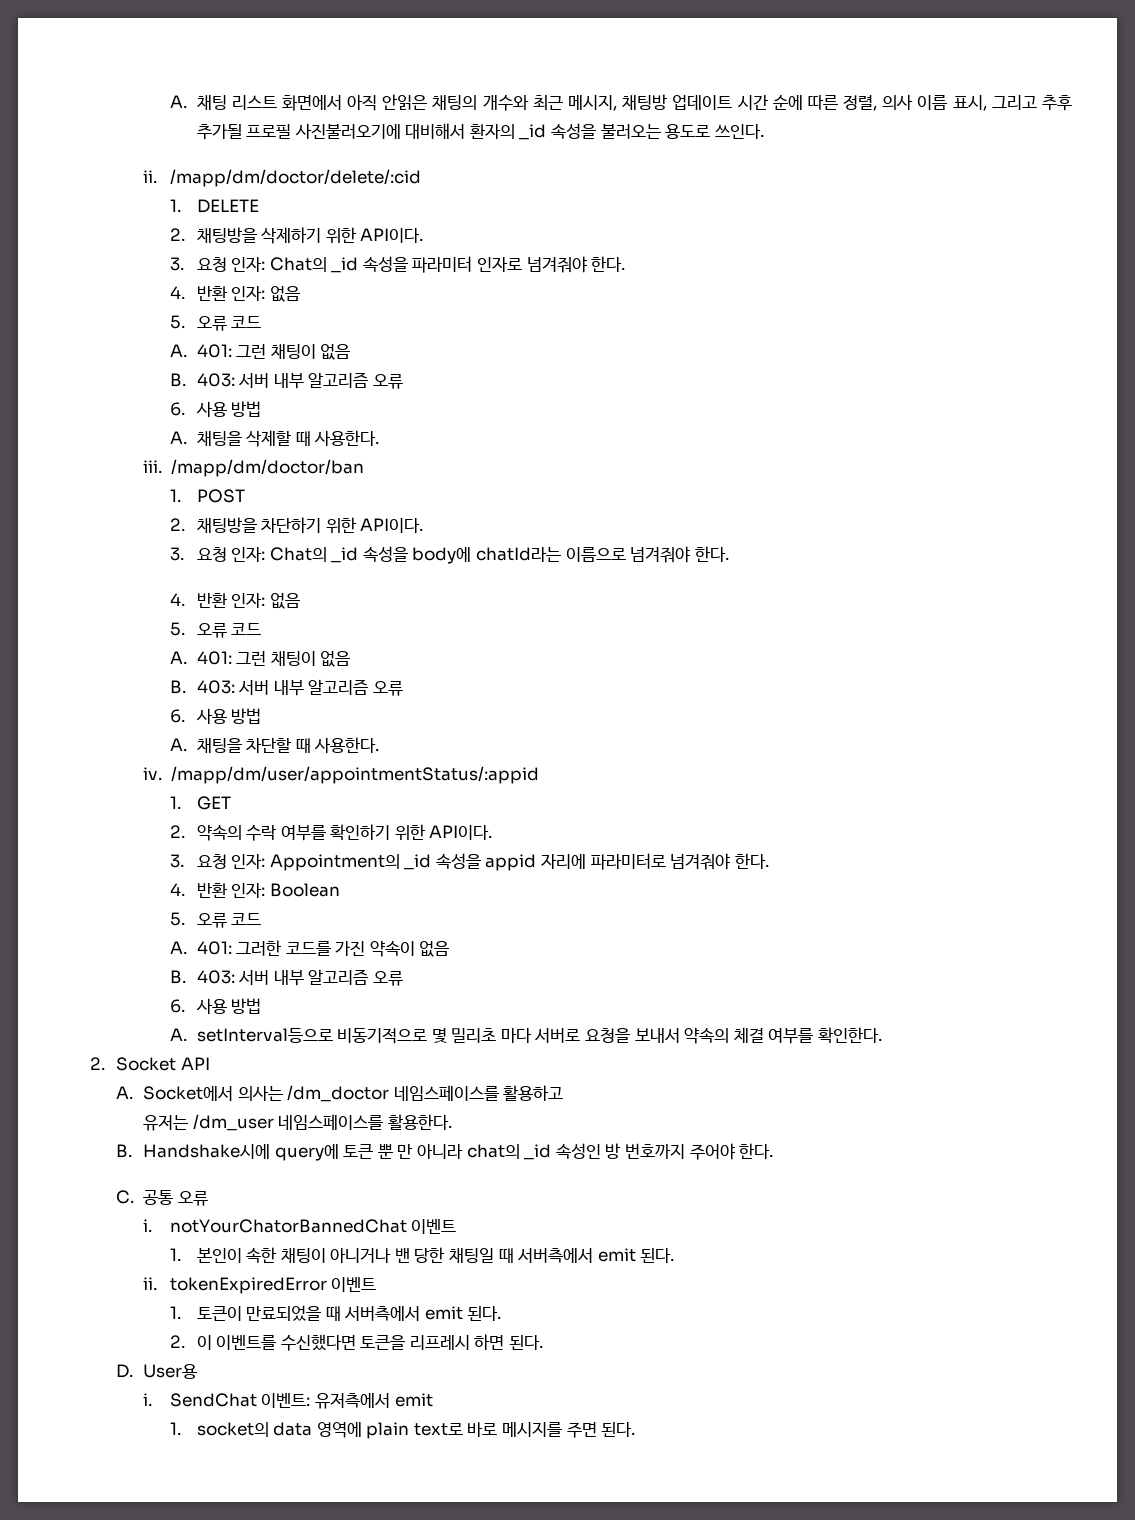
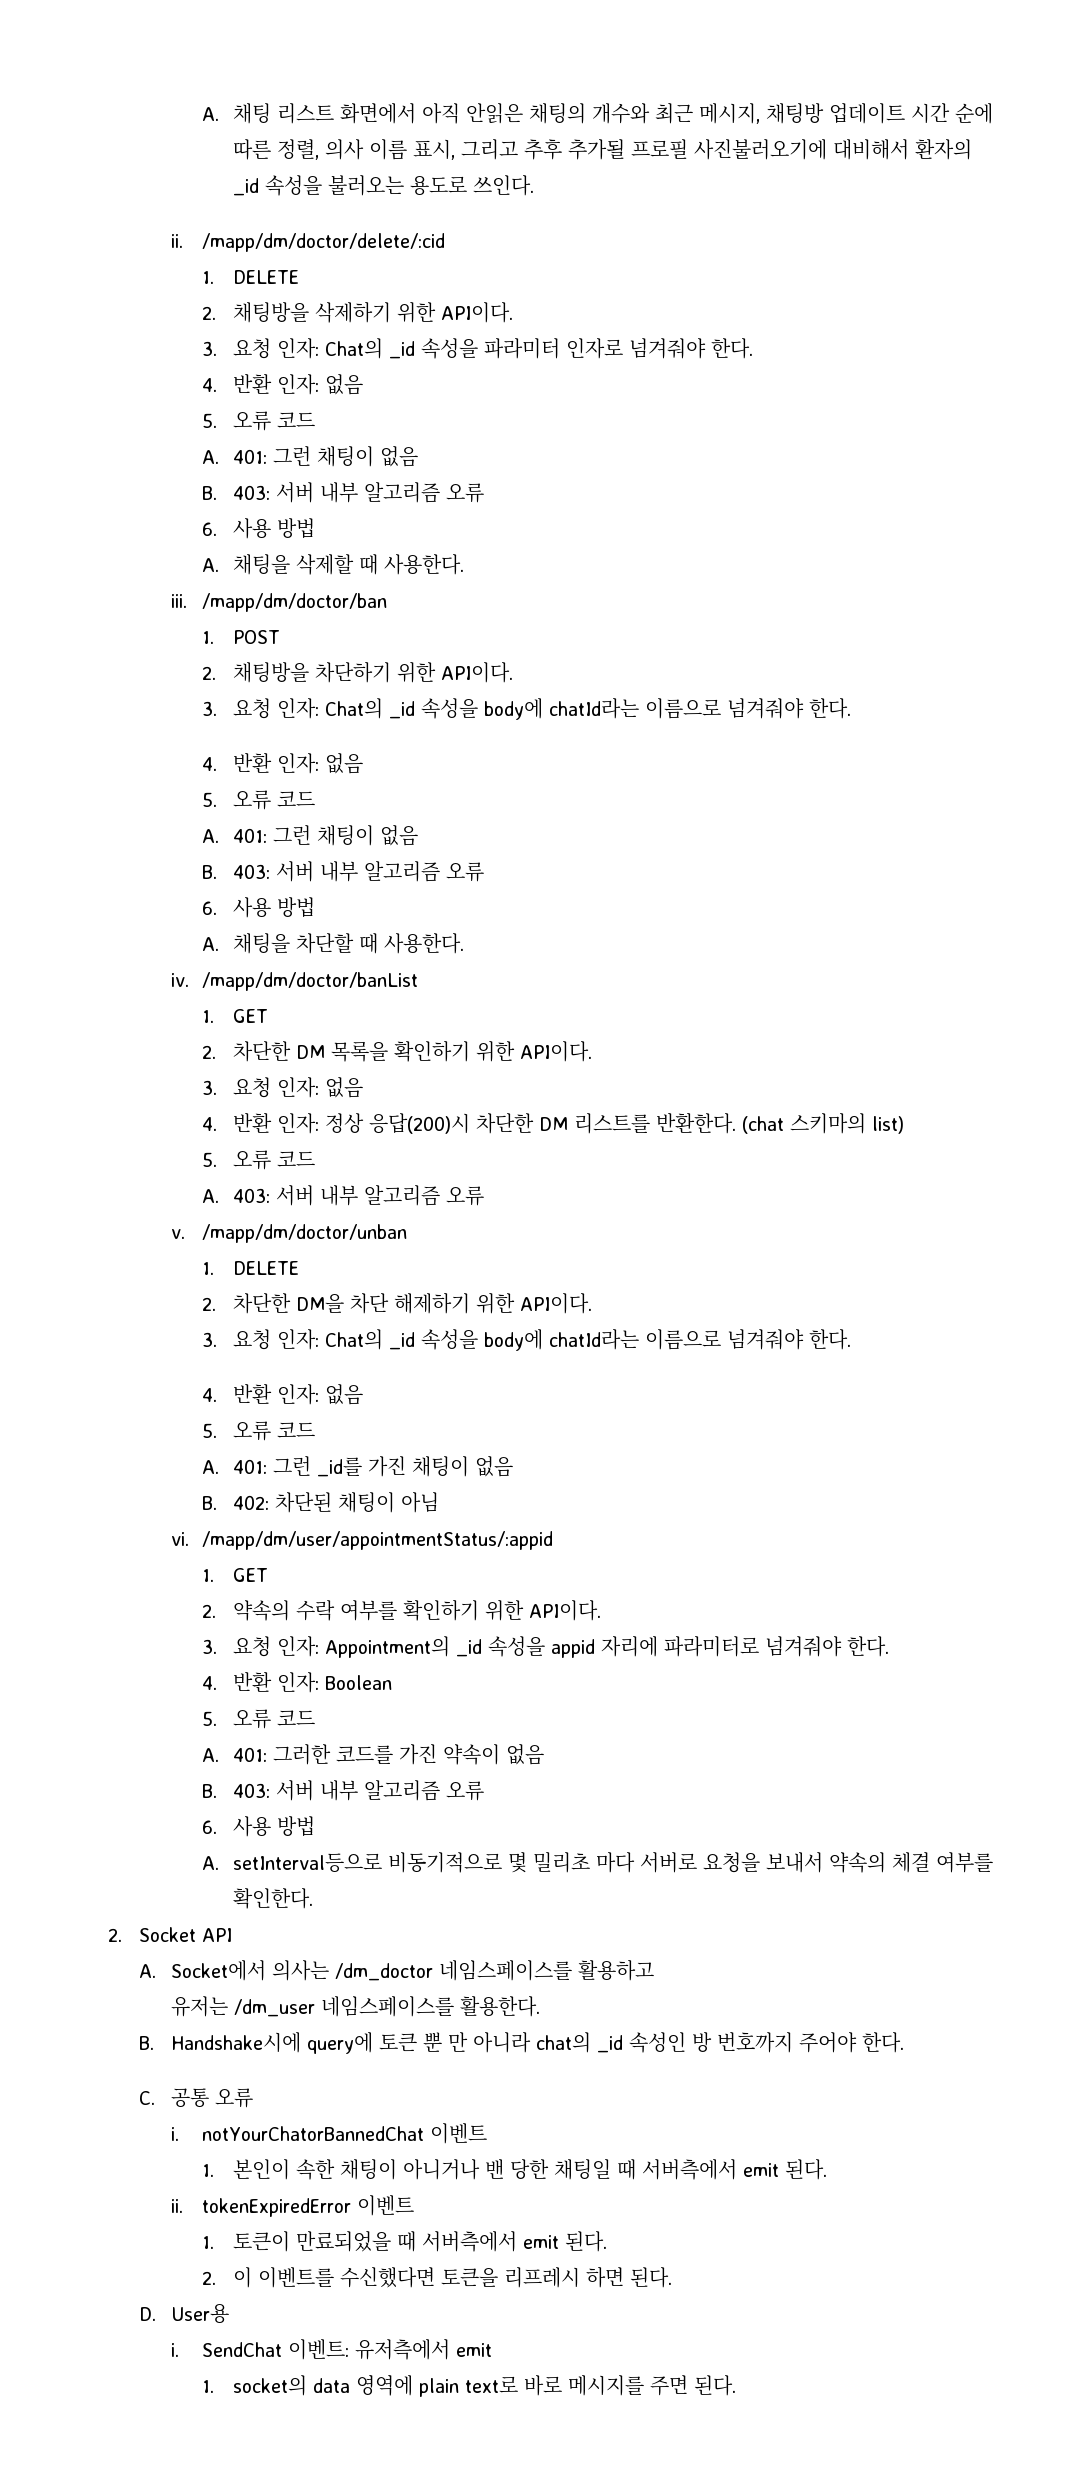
+ /mapp/dm/doctor/banList
+ 1. GET
+ 2. 차단한 DM 목록을 확인하기 위한 API이다.
+ 3. 요청 인자: 없음
+ 4. 반환 인자: 정상 응답(200)시 차단한 DM 리스트를 반환한다. (chat 스키마의 list)
+ 5. 오류 코드
+ A. 403: 서버 내부 알고리즘 오류
+ v. /mapp/dm/doctor/unban
+ 1. DELETE
+ 2. 차단한 DM을 차단 해제하기 위한 API이다.
+ 3. 요청 인자: Chat의 _id 속성을 body에 chatId라는 이름으로 넘겨줘야 한다.
+ 4. 반환 인자: 없음
+ 5. 오류 코드
+ A. 401: 그런 _id를 가진 채팅이 없음
+ B. 402: 차단된 채팅이 아님
+ vi.

